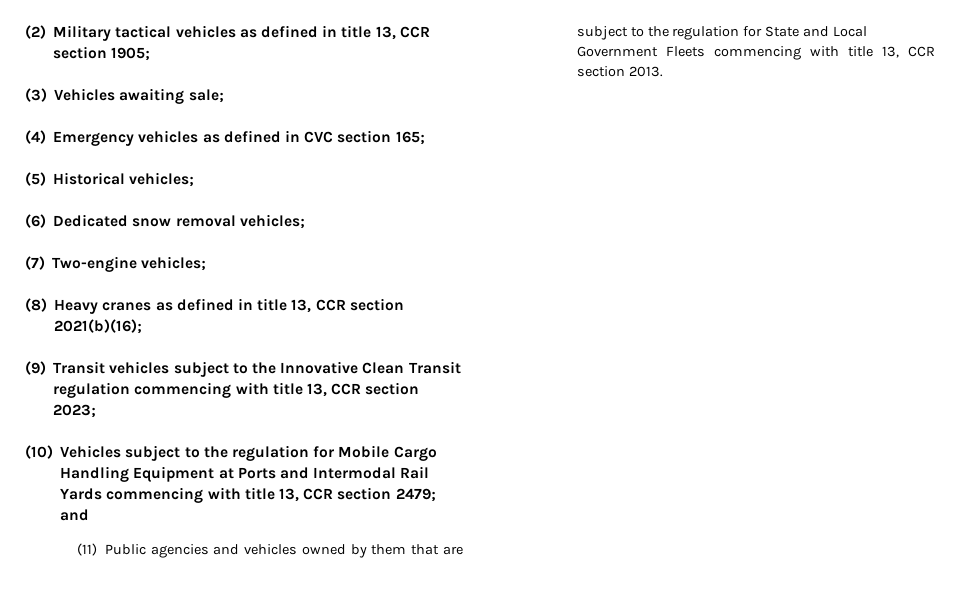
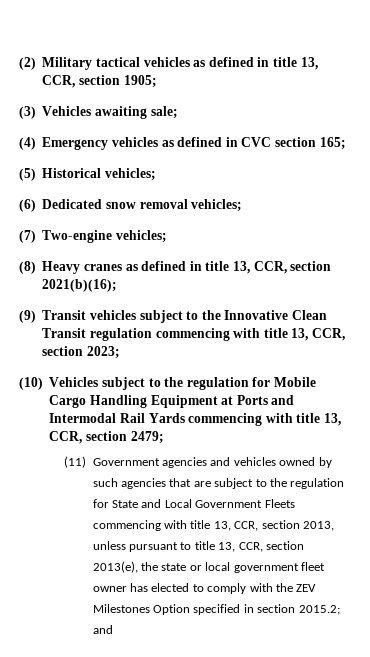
- (2) Military tactical vehicles as defined in title 13, CCR section 1905;
+ (2) Military tactical vehicles as defined in title 13, CCR, section 1905;
- (8) Heavy cranes as defined in title 13, CCR section 2021(b)(16);
+ (8) Heavy cranes as defined in title 13, CCR, section 2021(b)(16);
- (9) Transit vehicles subject to the Innovative Clean Transit regulation commencing with title 13, CCR section 2023;
+ (9) Transit vehicles subject to the Innovative Clean Transit regulation commencing with title 13, CCR, section 2023;
- (10) Vehicles subject to the regulation for Mobile Cargo Handling Equipment at Ports and Intermodal Rail Yards commencing with title 13, CCR section 2479; and
+ (10) Vehicles subject to the regulation for Mobile Cargo Handling Equipment at Ports and Intermodal Rail Yards commencing with title 13, CCR, section 2479;
- (11) Public agencies and vehicles owned by them that are subject to the regulation for State and Local Government Fleets commencing with title 13, CCR section 2013.
+ (11) Government agencies and vehicles owned by such agencies that are subject to the regulation for State and Local Government Fleets commencing with title 13, CCR, section 2013, unless pursuant to title 13, CCR, section 2013(e), the state or local government fleet owner has elected to comply with the ZEV Milestones Option specified in section 2015.2; and

